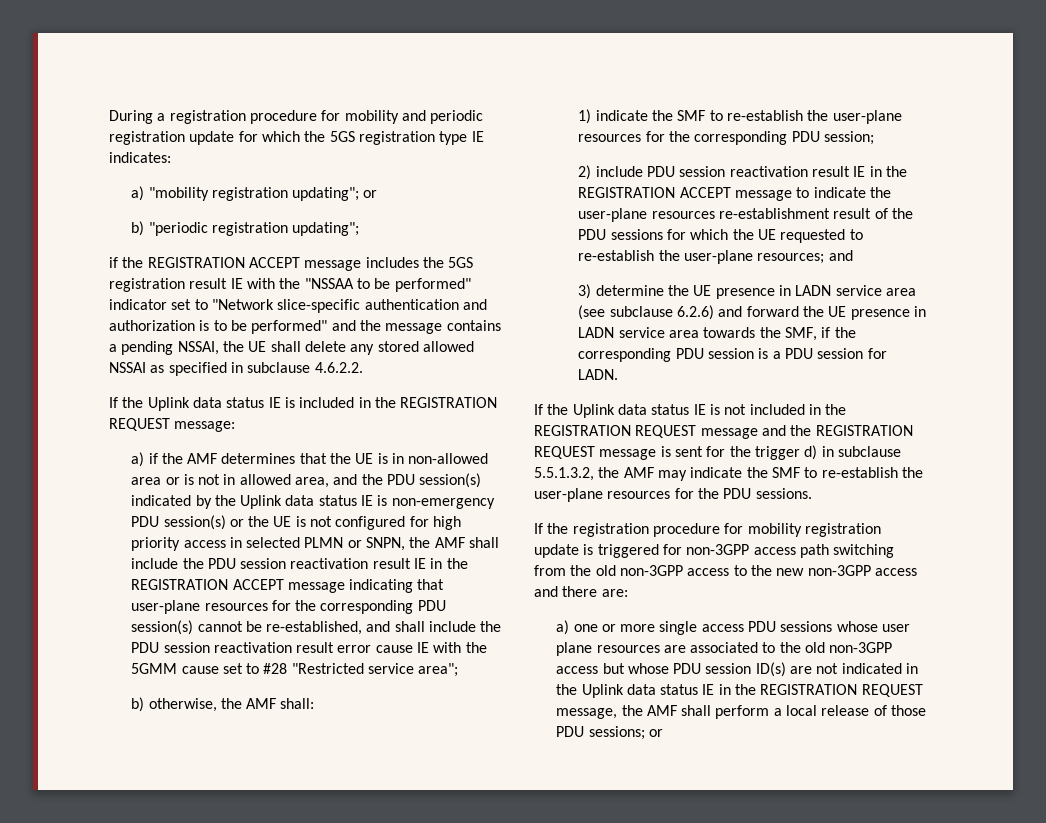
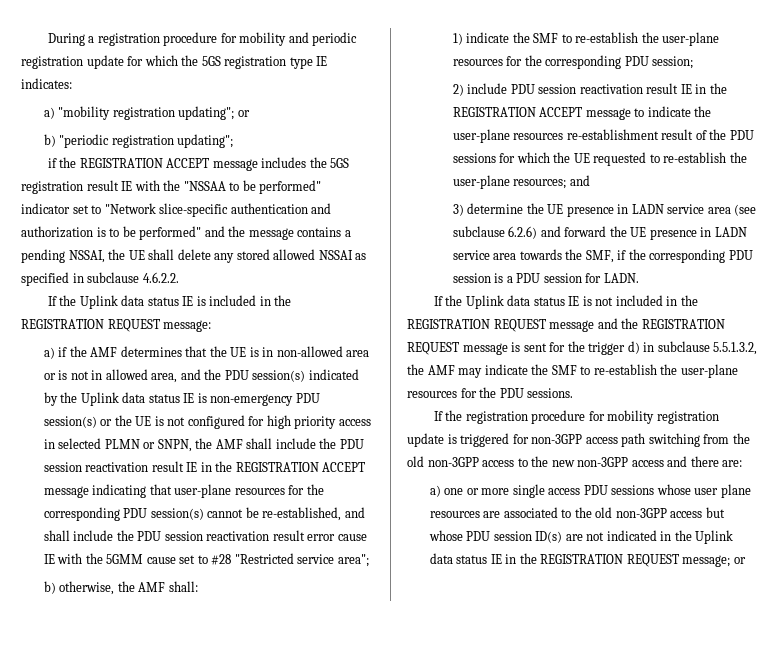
- a) one or more single access PDU sessions whose user plane resources are associated to the old non-3GPP access but whose PDU session ID(s) are not indicated in the Uplink data status IE in the REGISTRATION REQUEST message, the AMF shall perform a local release of those PDU sessions; or
+ a) one or more single access PDU sessions whose user plane resources are associated to the old non-3GPP access but whose PDU session ID(s) are not indicated in the Uplink data status IE in the REGISTRATION REQUEST message; or

